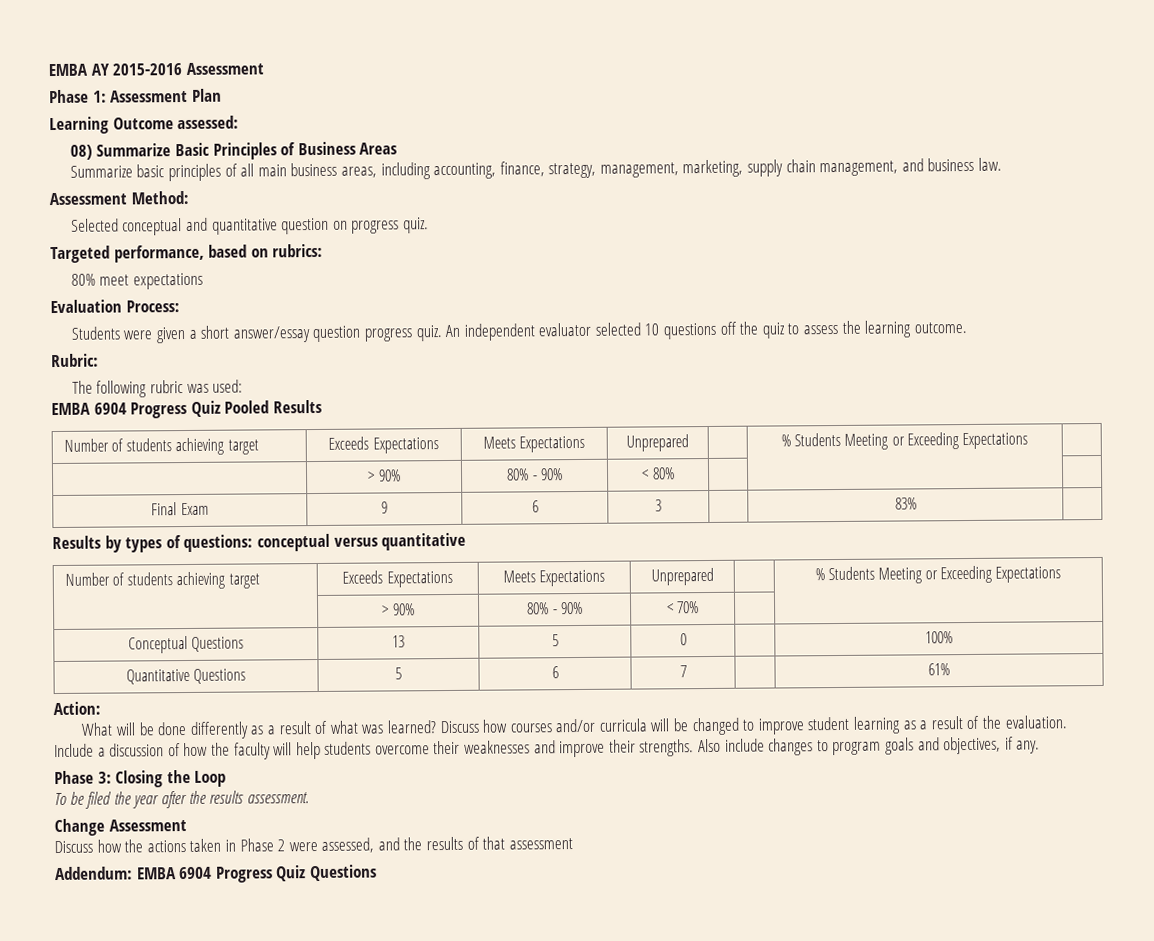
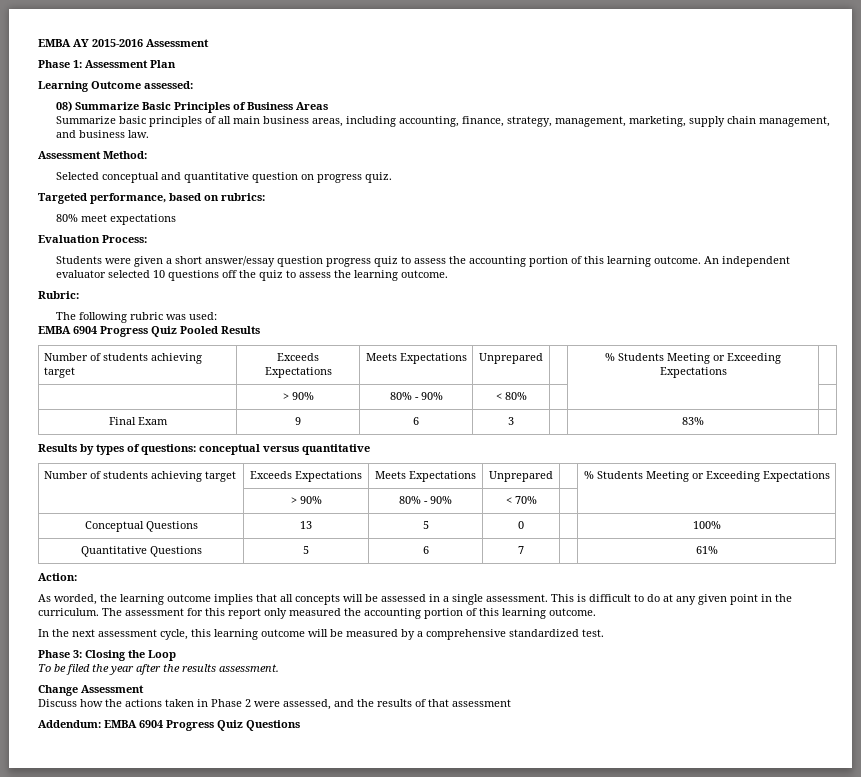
- Students were given a short answer/essay question progress quiz.
+ Students were given a short answer/essay question progress quiz to assess the accounting portion of this learning outcome.
- What will be done differently as a result of what was learned? Discuss how courses and/or curricula will be changed to improve student learning as a result of the evaluation. Include a discussion of how the faculty will help students overcome their weaknesses and improve their strengths. Also include changes to program goals and objectives, if any.
+ As worded, the learning outcome implies that all concepts will be assessed in a single assessment. This is difficult to do at any given point in the curriculum. The assessment for this report only measured the accounting portion of this learning outcome.
+ In the next assessment cycle, this learning outcome will be measured by a comprehensive standardized test.

